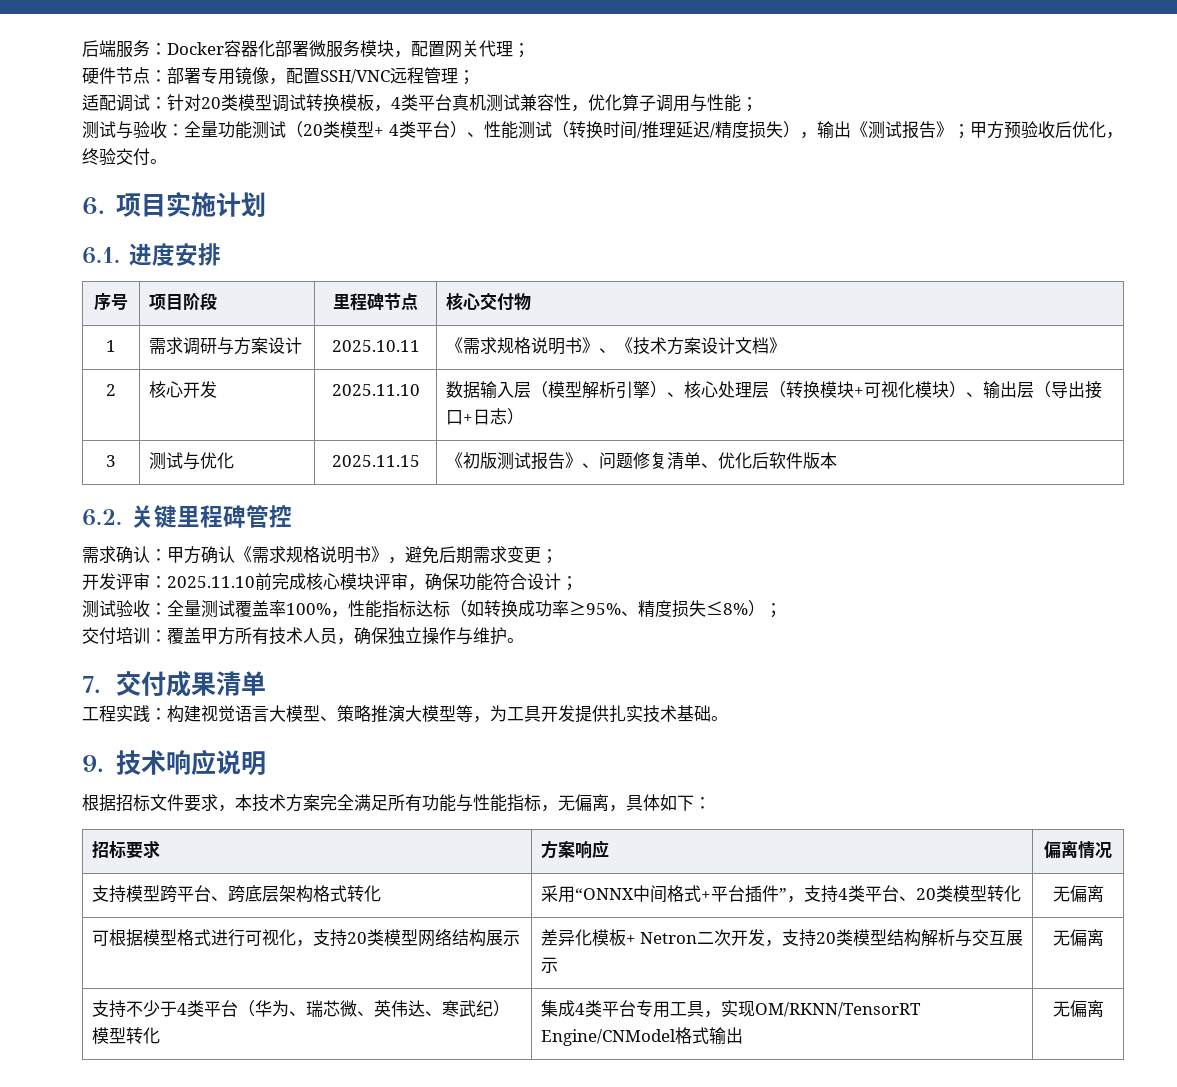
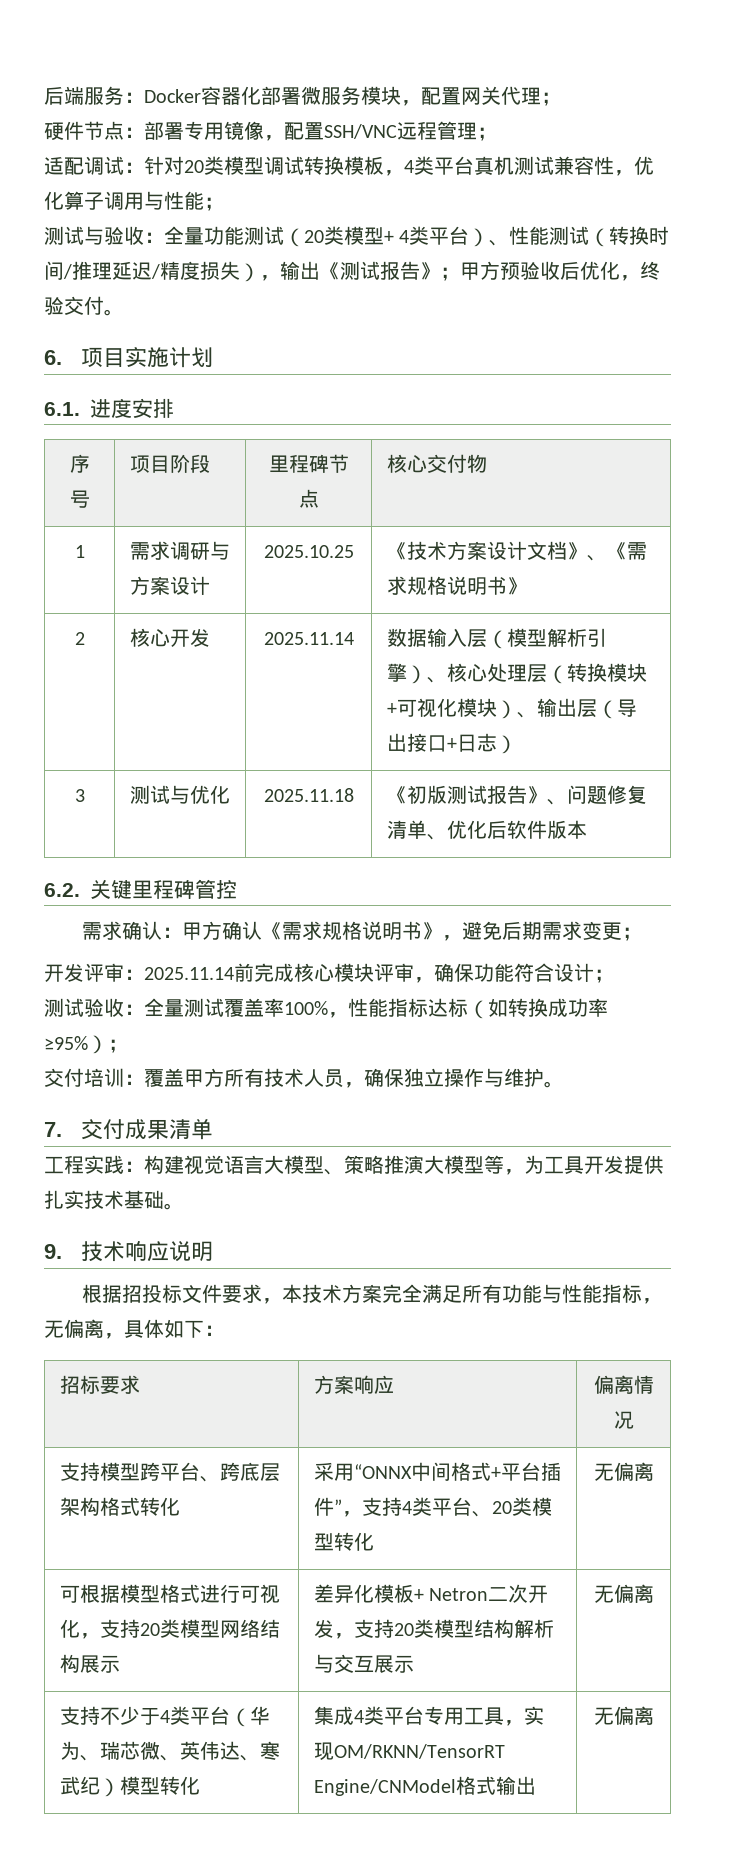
- 1 | 需求调研与方案设计 | 2025.10.11 | 《需求规格说明书》、《技术方案设计文档》
+ 1 | 需求调研与方案设计 | 2025.10.25 | 《技术方案设计文档》、《需求规格说明书》
- 2 | 核心开发 | 2025.11.10 | 数据输入层（模型解析引擎）、核心处理层（转换模块+可视化模块）、输出层（导出接口+日志）
+ 2 | 核心开发 | 2025.11.14 | 数据输入层（模型解析引擎）、核心处理层（转换模块+可视化模块）、输出层（导出接口+日志）
- 3 | 测试与优化 | 2025.11.15 | 《初版测试报告》、问题修复清单、优化后软件版本
+ 3 | 测试与优化 | 2025.11.18 | 《初版测试报告》、问题修复清单、优化后软件版本
- 开发评审：2025.11.10前完成核心模块评审，确保功能符合设计；
+ 开发评审：2025.11.14前完成核心模块评审，确保功能符合设计；
- 测试验收：全量测试覆盖率100%，性能指标达标（如转换成功率≥95%、精度损失≤8%）；
+ 测试验收：全量测试覆盖率100%，性能指标达标（如转换成功率≥95%）；
- 根据招标文件要求，本技术方案完全满足所有功能与性能指标，无偏离，具体如下：
+ 根据招投标文件要求，本技术方案完全满足所有功能与性能指标，无偏离，具体如下：

